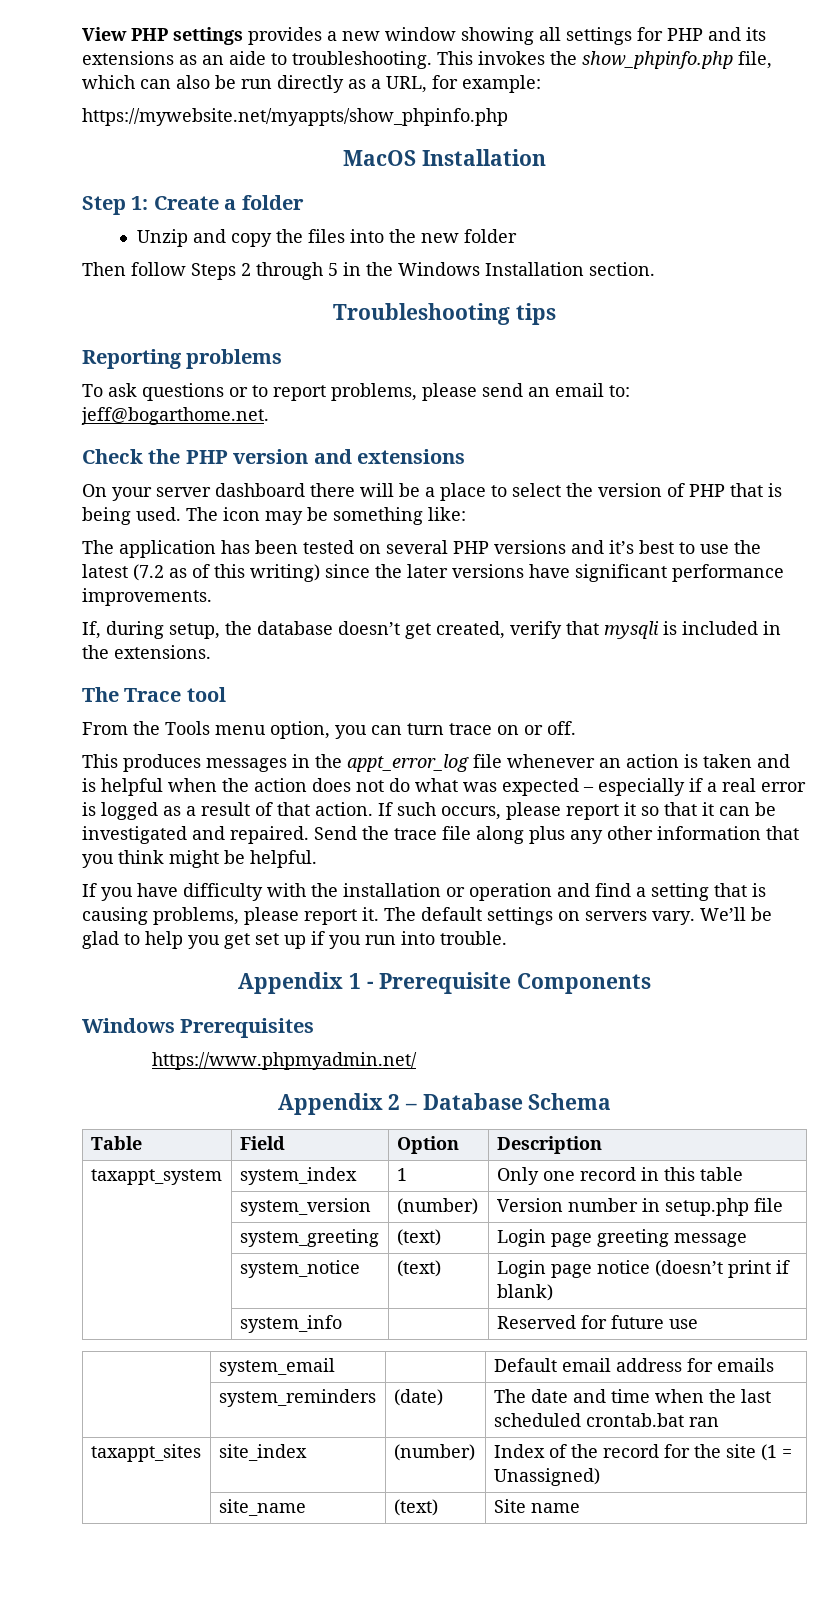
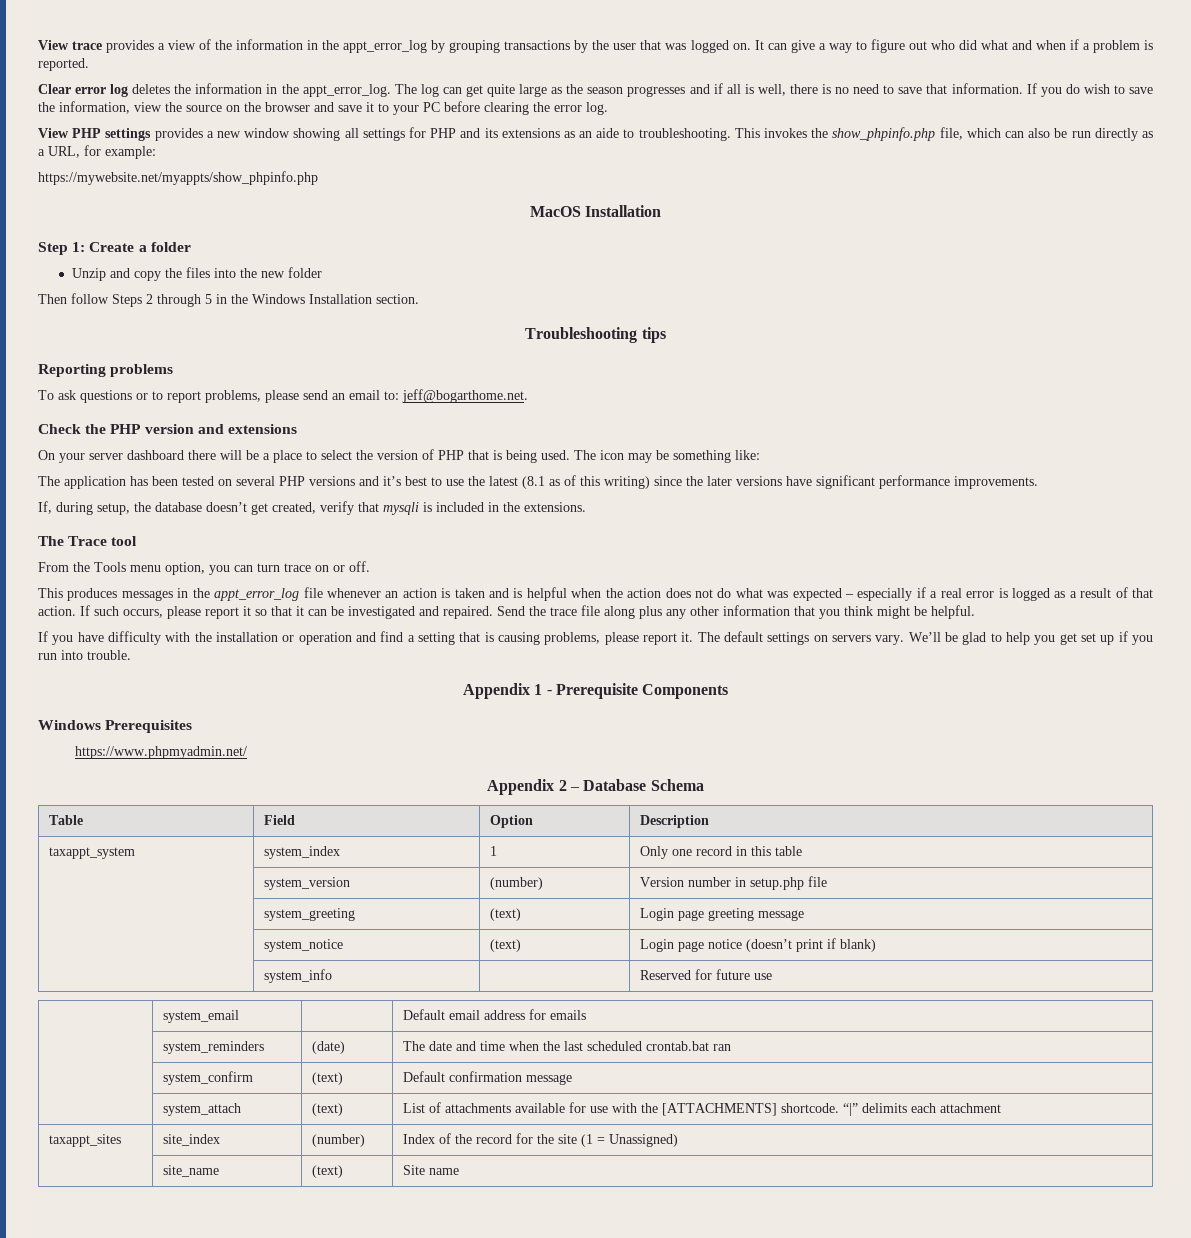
+ View trace provides a view of the information in the appt_error_log by grouping transactions by the user that was logged on. It can give a way to figure out who did what and when if a problem is reported.
+ Clear error log deletes the information in the appt_error_log. The log can get quite large as the season progresses and if all is well, there is no need to save that information. If you do wish to save the information, view the source on the browser and save it to your PC before clearing the error log.
- The application has been tested on several PHP versions and it’s best to use the latest (7.2 as of this writing) since the later versions have significant performance improvements.
+ The application has been tested on several PHP versions and it’s best to use the latest (8.1 as of this writing) since the later versions have significant performance improvements.
+ | system_confirm | (text) | Default confirmation message
+ | system_attach | (text) | List of attachments available for use with the [ATTACHMENTS] shortcode. “|” delimits each attachment

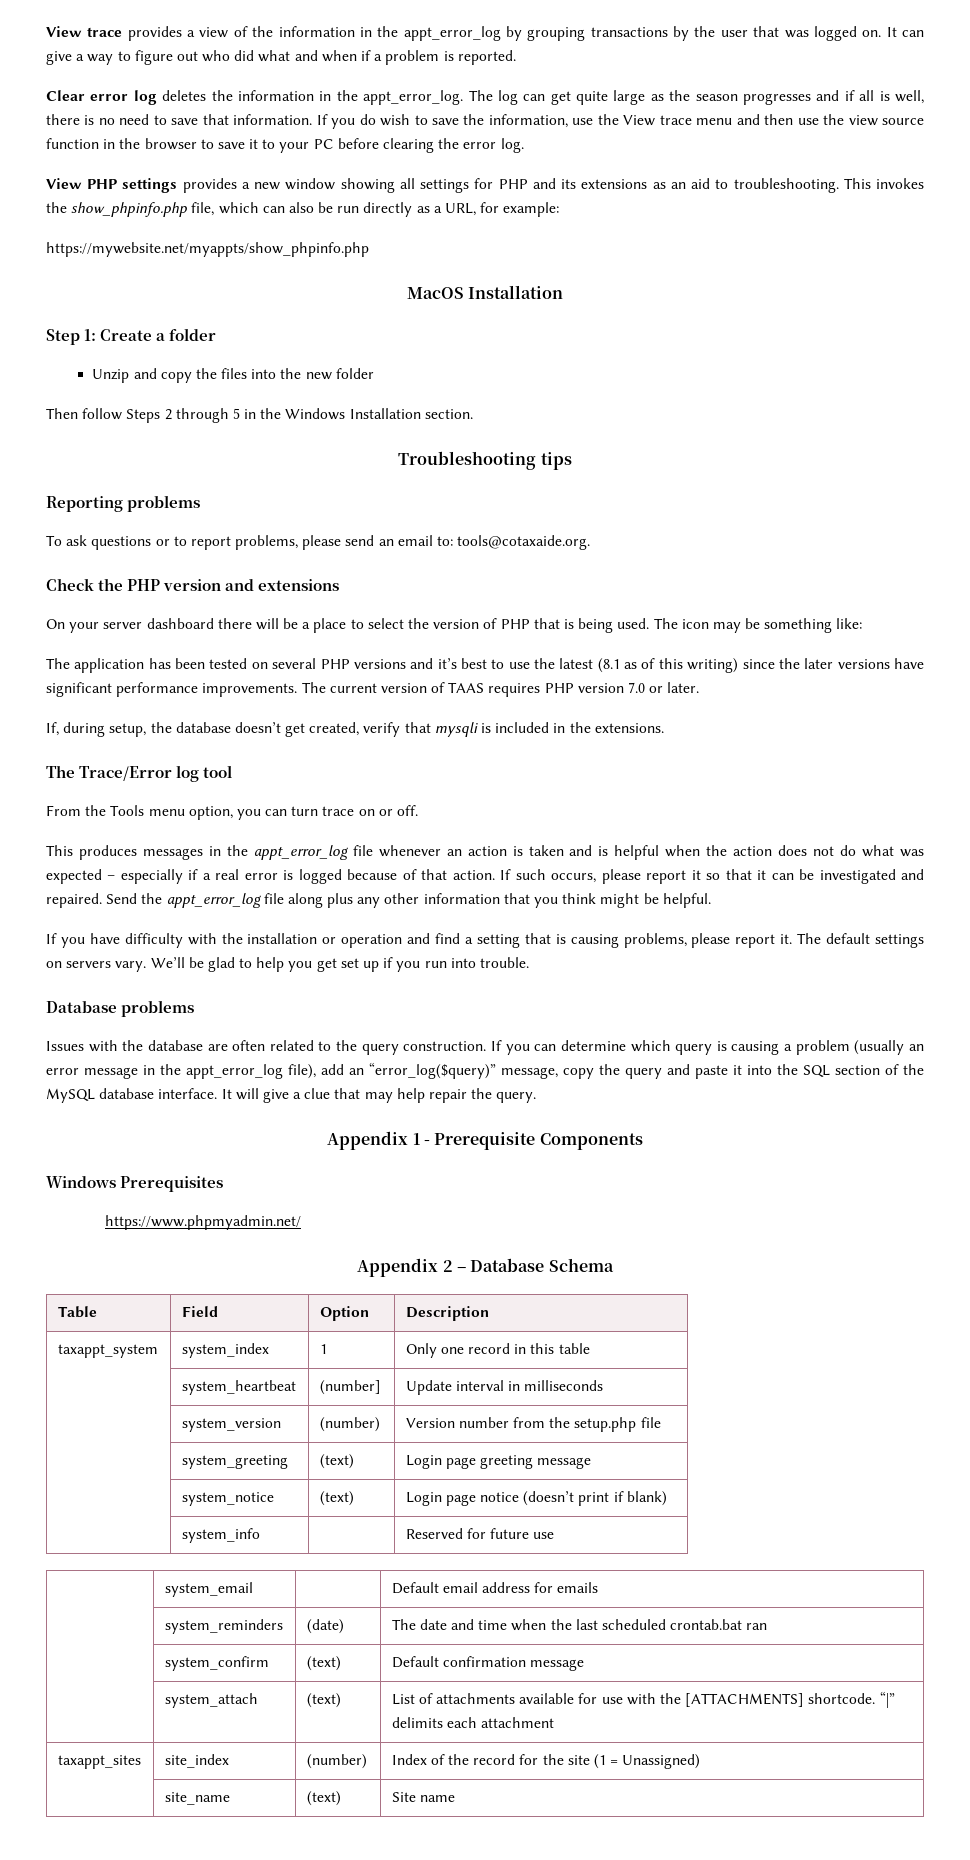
- If you do wish to save the information, view the source on the browser and save it to your PC before clearing the error log.
+ If you do wish to save the information, use the View trace menu and then use the view source function in the browser to save it to your PC before clearing the error log.
- View PHP settings provides a new window showing all settings for PHP and its extensions as an aide to troubleshooting.
+ View PHP settings provides a new window showing all settings for PHP and its extensions as an aid to troubleshooting.
- To ask questions or to report problems, please send an email to: jeff@bogarthome.net.
+ To ask questions or to report problems, please send an email to: tools@cotaxaide.org.
+ The current version of TAAS requires PHP version 7.0 or later.
- The Trace tool
+ The Trace/Error log tool
- This produces messages in the appt_error_log file whenever an action is taken and is helpful when the action does not do what was expected – especially if a real error is logged as a result of that action.
+ This produces messages in the appt_error_log file whenever an action is taken and is helpful when the action does not do what was expected – especially if a real error is logged because of that action.
- Send the trace file along plus any other information that you think might be helpful.
+ Send the appt_error_log file along plus any other information that you think might be helpful.
+ Database problems
+ Issues with the database are often related to the query construction. If you can determine which query is causing a problem (usually an error message in the appt_error_log file), add an “error_log($query)” message, copy the query and paste it into the SQL section of the MySQL database interface. It will give a clue that may help repair the query.
+ | system_heartbeat | (number] | Update interval in milliseconds
- | system_version | (number) | Version number in setup.php file
+ | system_version | (number) | Version number from the setup.php file

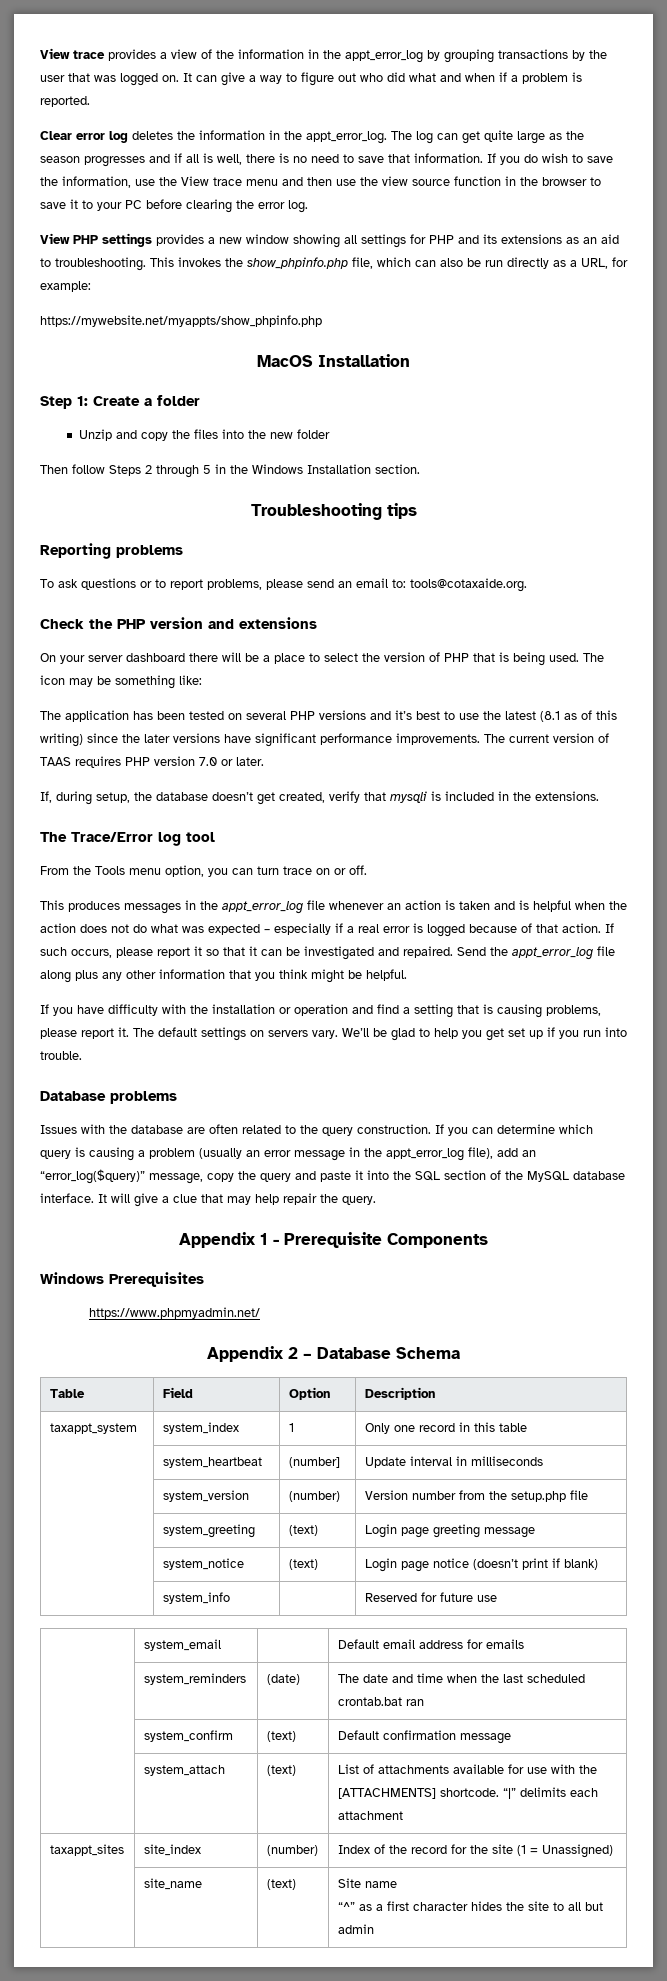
  | site_name | (text) | Site name
+ “^” as a first character hides the site to all but admin

